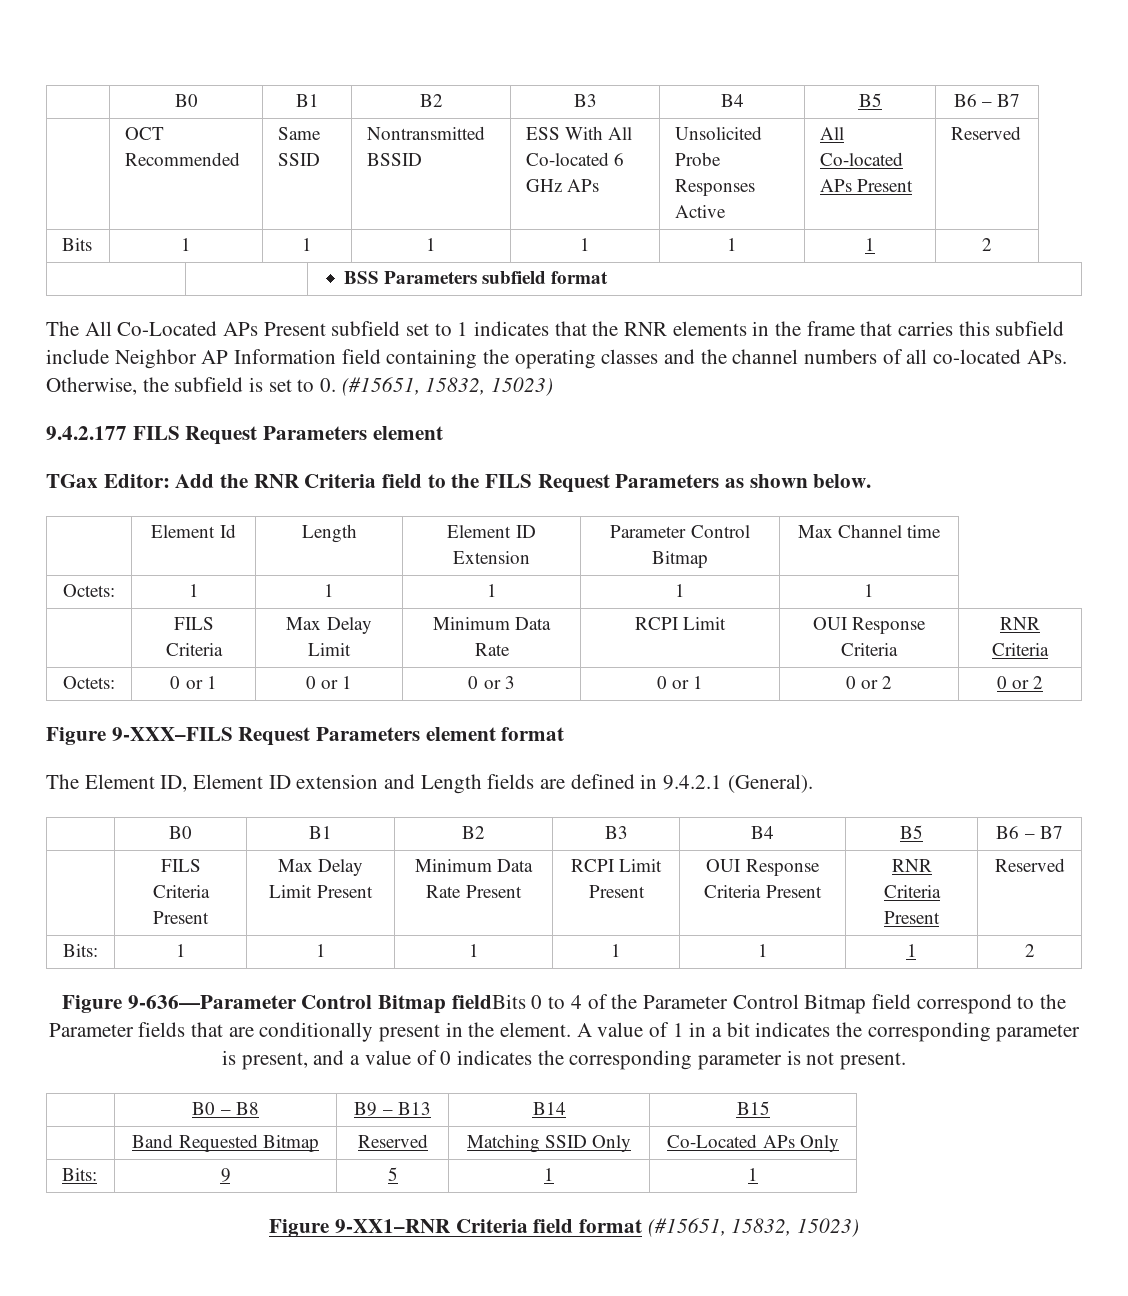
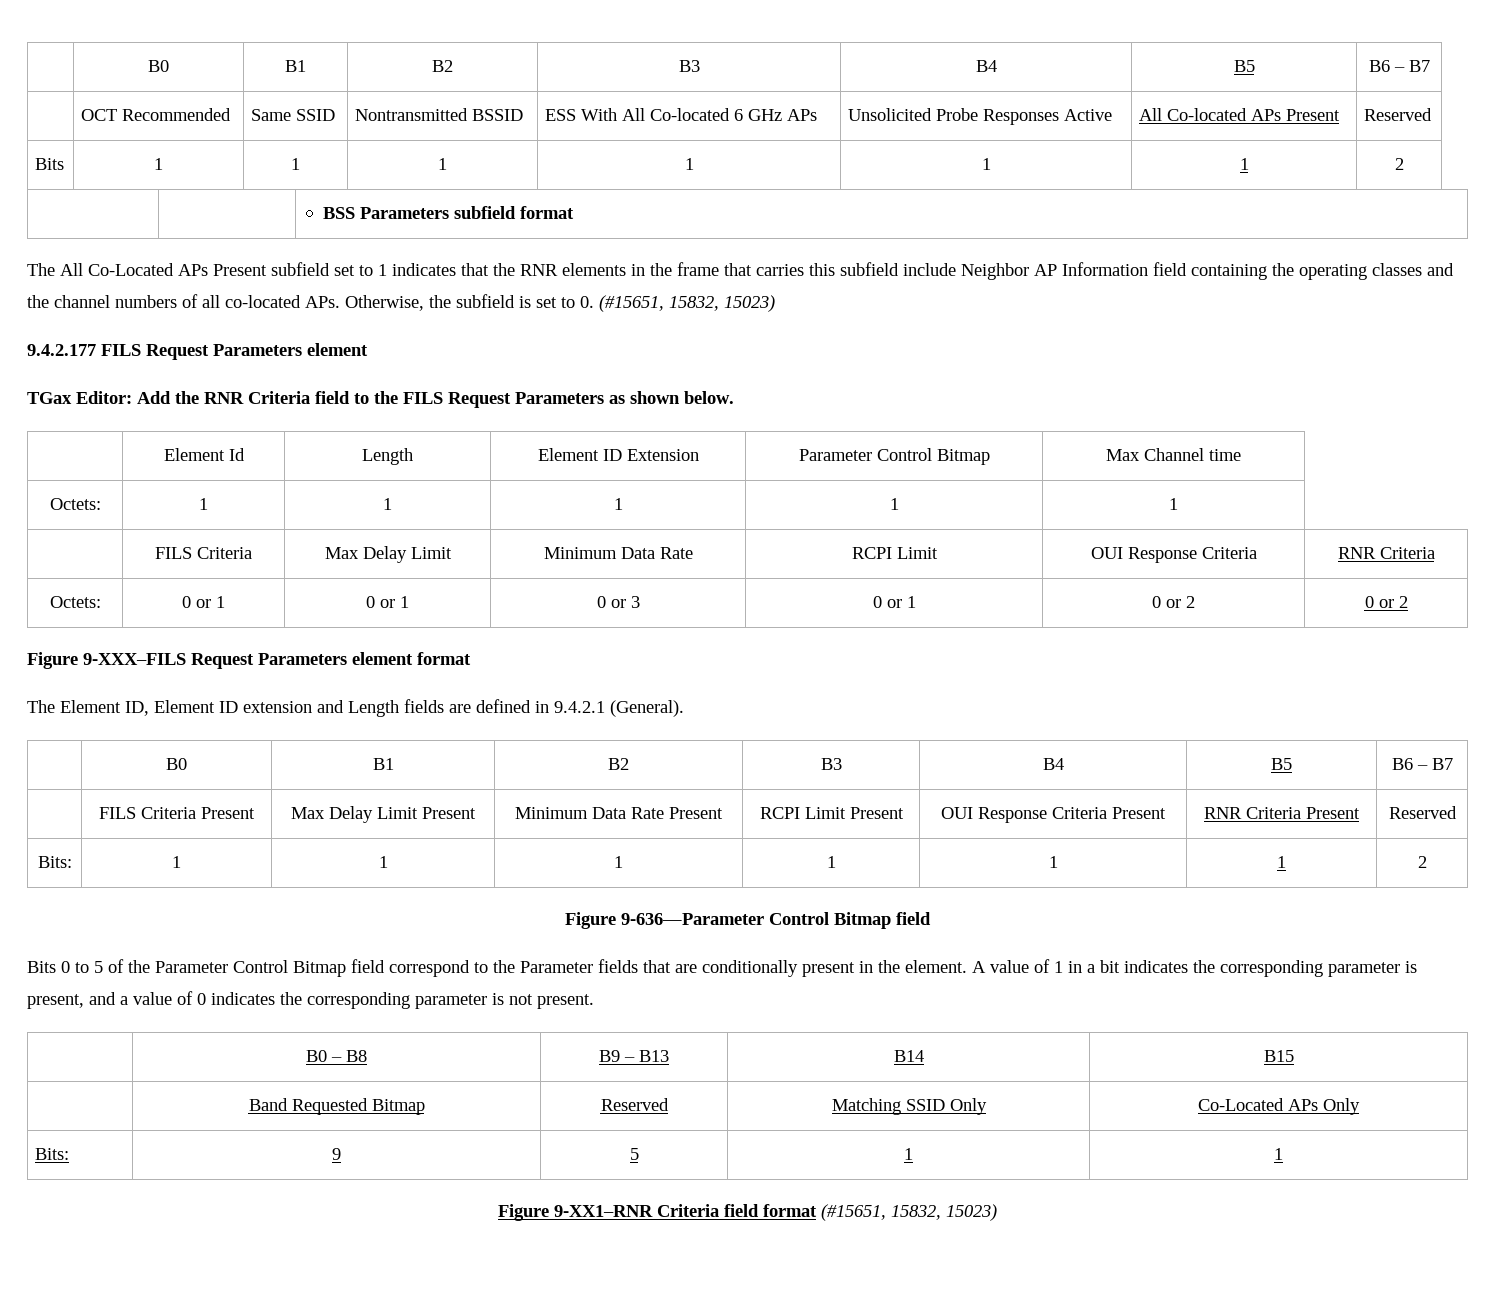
- Figure 9-636—Parameter Control Bitmap fieldBits 0 to 4 of the Parameter Control Bitmap field correspond to the Parameter fields that are conditionally present in the element.
+ Figure 9-636—Parameter Control Bitmap field
+ Bits 0 to 5 of the Parameter Control Bitmap field correspond to the Parameter fields that are conditionally present in the element.

